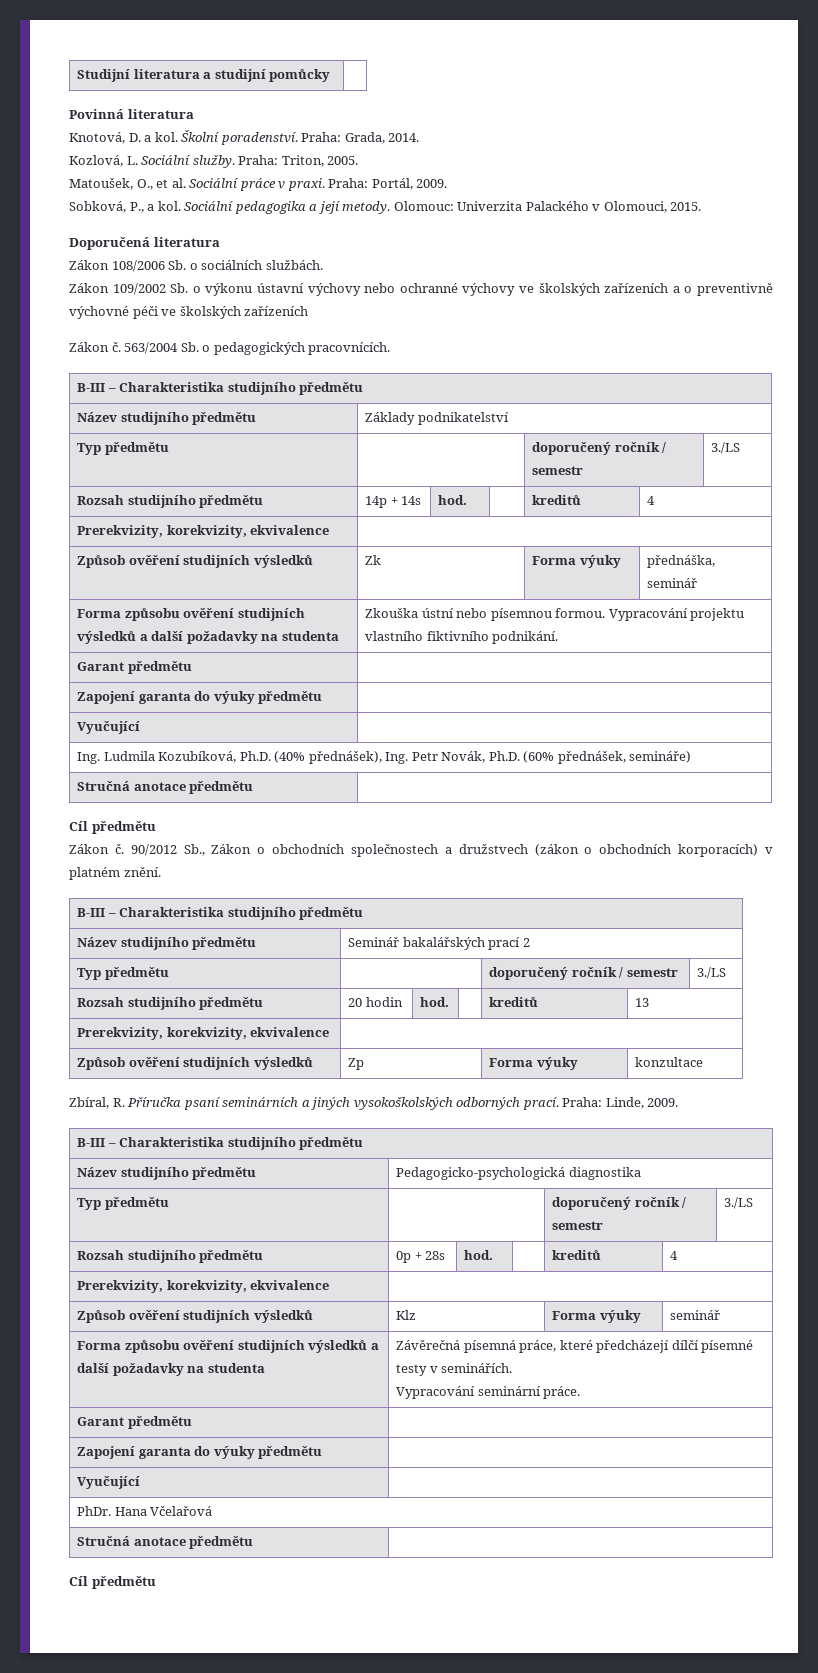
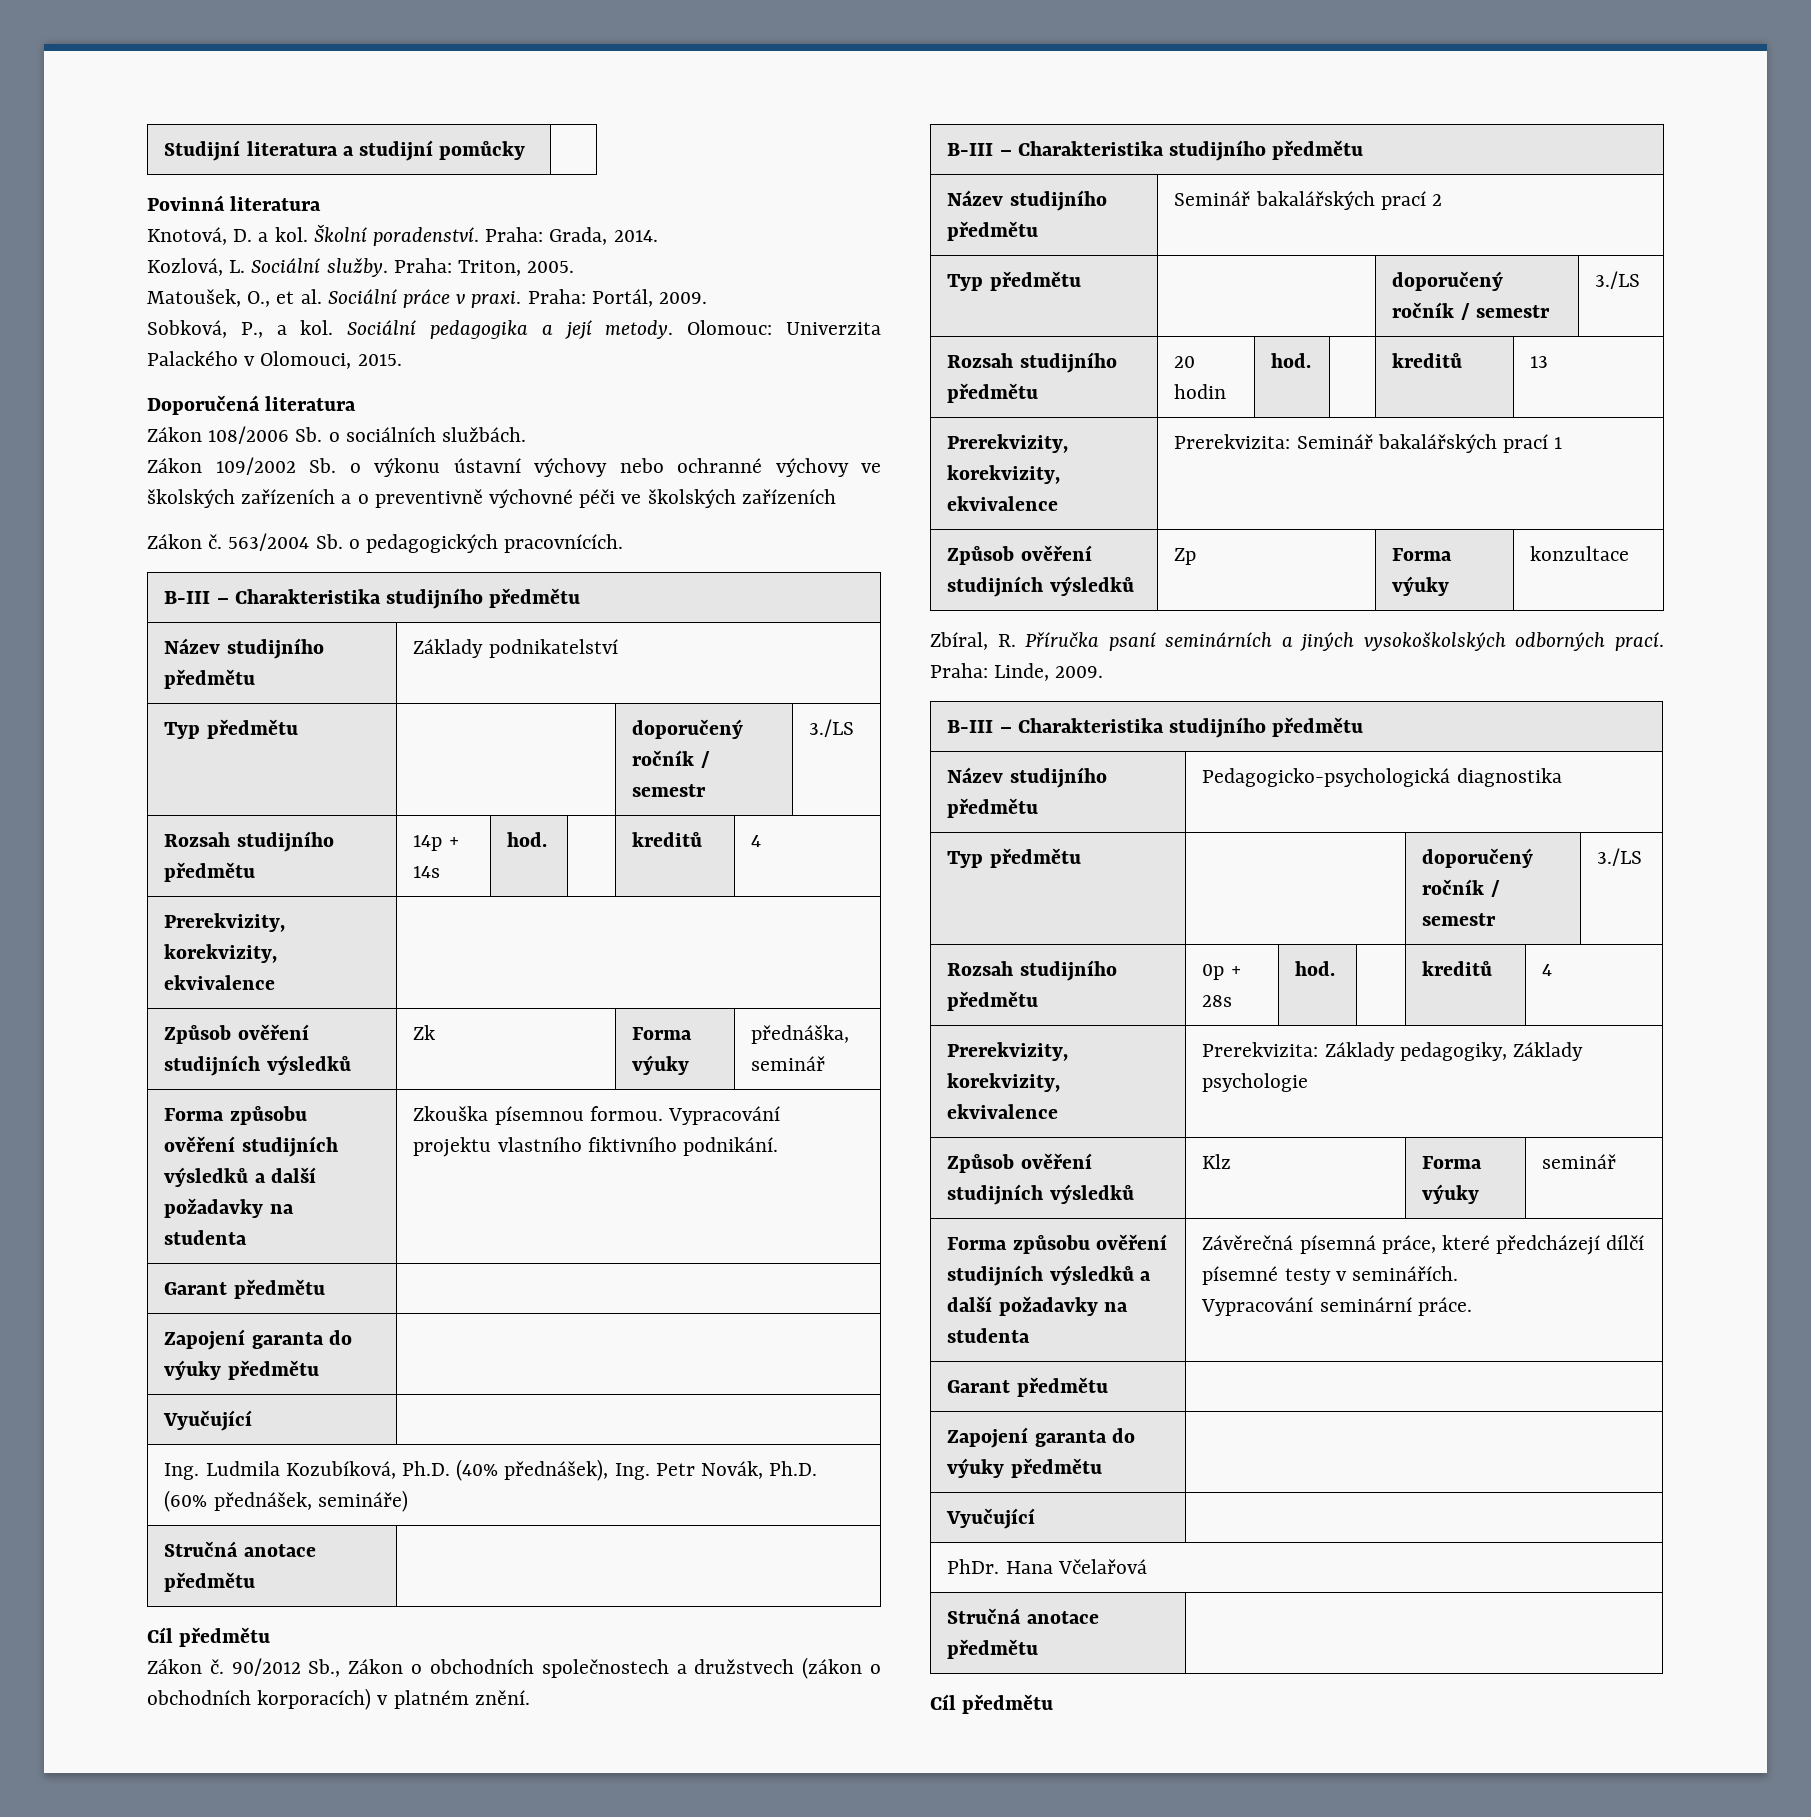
- Forma způsobu ověření studijních výsledků a další požadavky na studenta | Zkouška ústní nebo písemnou formou. Vypracování projektu vlastního fiktivního podnikání.
+ Forma způsobu ověření studijních výsledků a další požadavky na studenta | Zkouška písemnou formou. Vypracování projektu vlastního fiktivního podnikání.
  Rozsah studijního předmětu | 20 hodin | hod. | | kreditů | 13
- Prerekvizity, korekvizity, ekvivalence |
+ Prerekvizity, korekvizity, ekvivalence | Prerekvizita: Seminář bakalářských prací 1
  Rozsah studijního předmětu | 0p + 28s | hod. | | kreditů | 4
- Prerekvizity, korekvizity, ekvivalence |
+ Prerekvizity, korekvizity, ekvivalence | Prerekvizita: Základy pedagogiky, Základy psychologie

